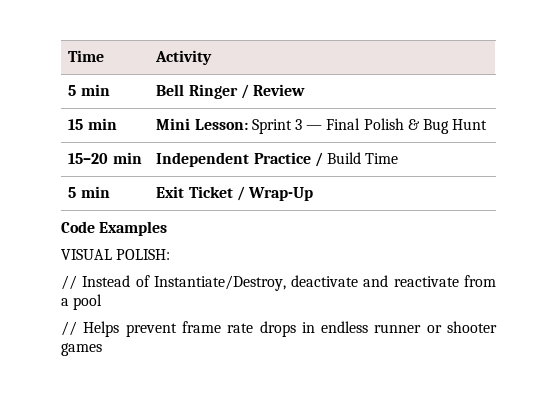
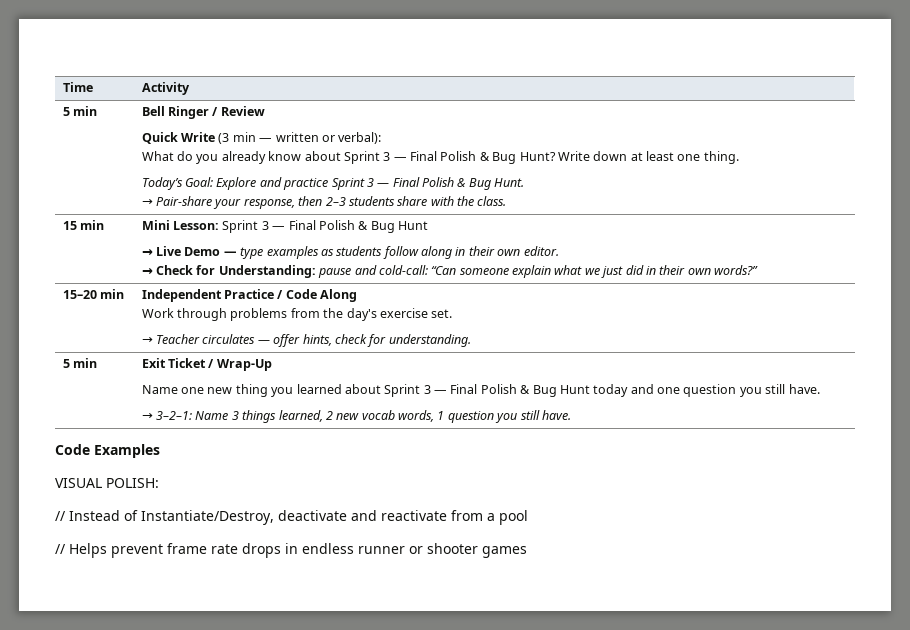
+ Quick Write (3 min — written or verbal):
+ What do you already know about Sprint 3 — Final Polish & Bug Hunt? Write down at least one thing.
+ Today’s Goal: Explore and practice Sprint 3 — Final Polish & Bug Hunt.
+ → Pair-share your response, then 2–3 students share with the class.
+ → Live Demo — type examples as students follow along in their own editor.
+ → Check for Understanding: pause and cold-call: “Can someone explain what we just did in their own words?”
- 15–20 min | Independent Practice / Build Time
+ 15–20 min | Independent Practice / Code Along
+ Work through problems from the day's exercise set.
+ → Teacher circulates — offer hints, check for understanding.
+ Name one new thing you learned about Sprint 3 — Final Polish & Bug Hunt today and one question you still have.
+ → 3–2–1: Name 3 things learned, 2 new vocab words, 1 question you still have.

